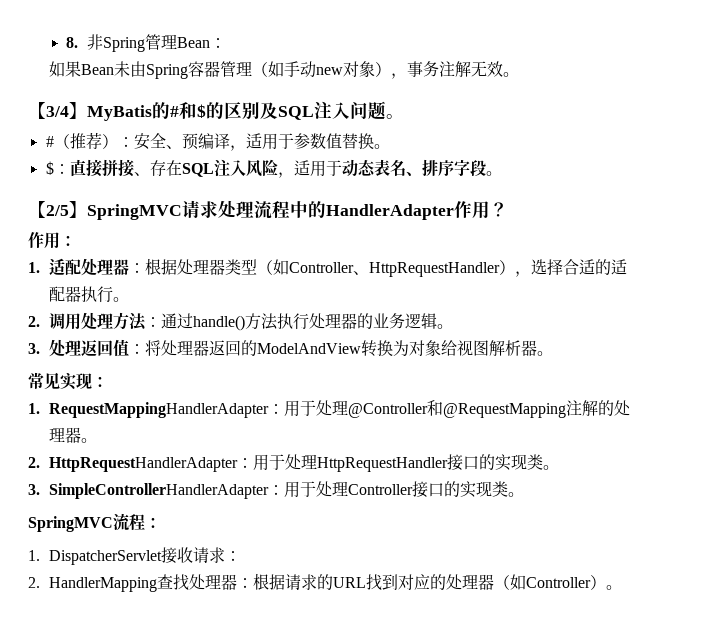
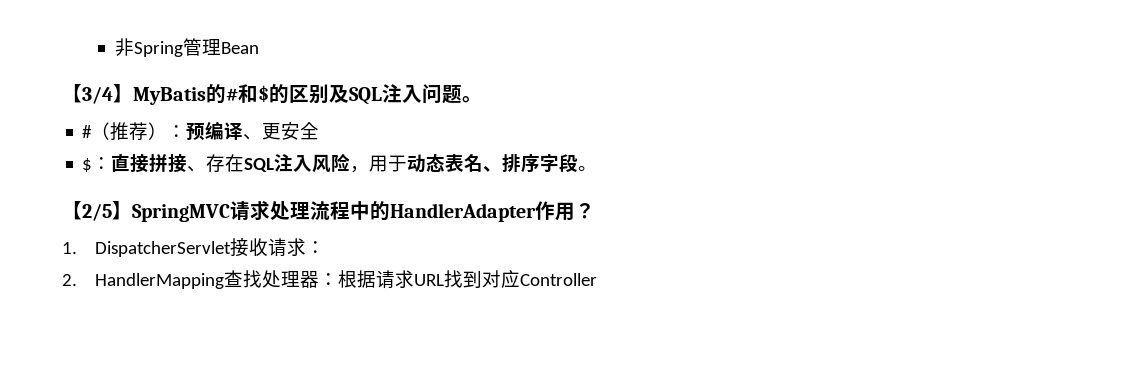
- 8.非Spring管理Bean：
- 如果Bean未由Spring容器管理（如手动new对象），事务注解无效。
+ 非Spring管理Bean
- #（推荐）：安全、预编译，适用于参数值替换。
+ #（推荐）：预编译、更安全
- $：直接拼接、存在SQL注入风险，适用于动态表名、排序字段。
+ $：直接拼接、存在SQL注入风险，用于动态表名、排序字段。
- 作用：
- 1.适配处理器：根据处理器类型（如Controller、HttpRequestHandler），选择合适的适配器执行。
- 2.调用处理方法：通过handle()方法执行处理器的业务逻辑。
- 3.处理返回值：将处理器返回的ModelAndView转换为对象给视图解析器。
- 常见实现：
- 1. RequestMappingHandlerAdapter：用于处理@Controller和@RequestMapping注解的处理器。
- 2. HttpRequestHandlerAdapter：用于处理HttpRequestHandler接口的实现类。
- 3. SimpleControllerHandlerAdapter：用于处理Controller接口的实现类。
- SpringMVC流程：
- 2. HandlerMapping查找处理器：根据请求的URL找到对应的处理器（如Controller）。
+ 2. HandlerMapping查找处理器：根据请求URL找到对应Controller

